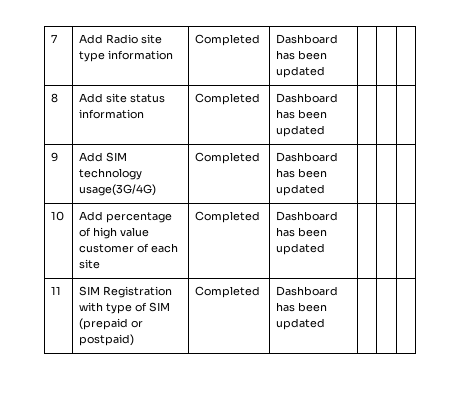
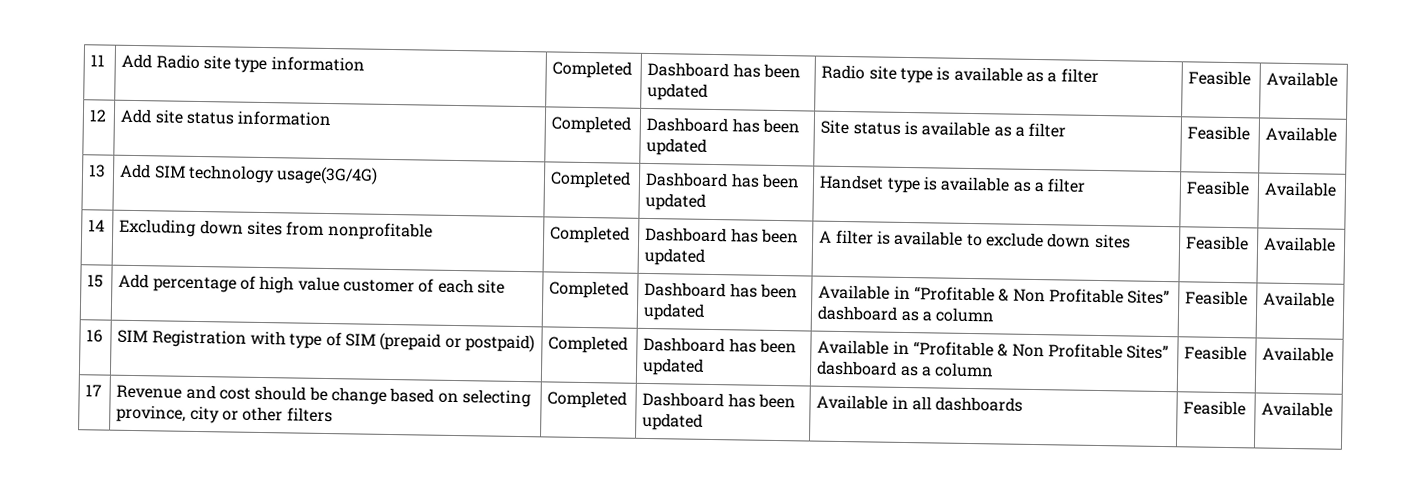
- 7 | Add Radio site type information | Completed | Dashboard has been updated | | |
- 8 | Add site status information | Completed | Dashboard has been updated | | |
- 9 | Add SIM technology usage(3G/4G) | Completed | Dashboard has been updated | | |
- 10 | Add percentage of high value customer of each site | Completed | Dashboard has been updated | | |
- 11 | SIM Registration with type of SIM (prepaid or postpaid) | Completed | Dashboard has been updated | | |
+ 11 | Add Radio site type information | Completed | Dashboard has been updated | Radio site type is available as a filter | Feasible | Available
+ 12 | Add site status information | Completed | Dashboard has been updated | Site status is available as a filter | Feasible | Available
+ 13 | Add SIM technology usage(3G/4G) | Completed | Dashboard has been updated | Handset type is available as a filter | Feasible | Available
+ 14 | Excluding down sites from nonprofitable | Completed | Dashboard has been updated | A filter is available to exclude down sites | Feasible | Available
+ 15 | Add percentage of high value customer of each site | Completed | Dashboard has been updated | Available in “Profitable & Non Profitable Sites” dashboard as a column | Feasible | Available
+ 16 | SIM Registration with type of SIM (prepaid or postpaid) | Completed | Dashboard has been updated | Available in “Profitable & Non Profitable Sites” dashboard as a column | Feasible | Available
+ 17 | Revenue and cost should be change based on selecting province, city or other filters | Completed | Dashboard has been updated | Available in all dashboards | Feasible | Available

